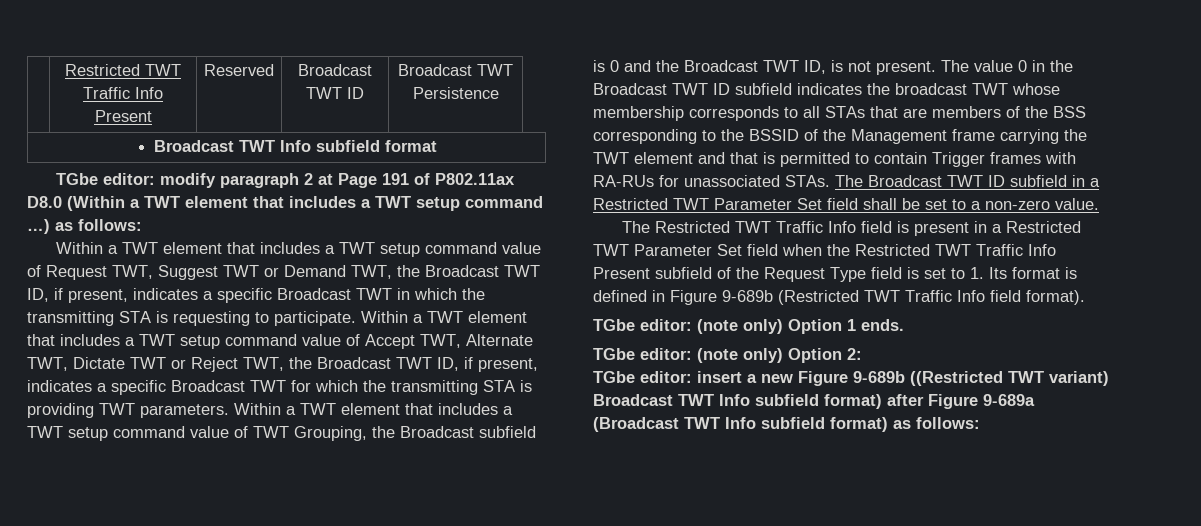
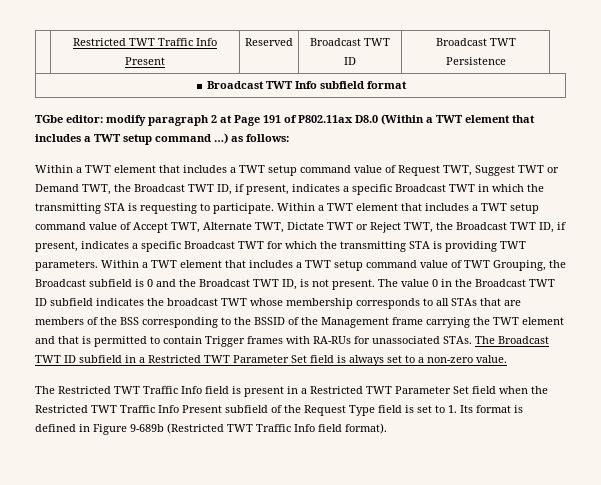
- The Broadcast TWT ID subfield in a Restricted TWT Parameter Set field shall be set to a non-zero value.
+ The Broadcast TWT ID subfield in a Restricted TWT Parameter Set field is always set to a non-zero value.
- TGbe editor: (note only) Option 1 ends.
- TGbe editor: (note only) Option 2:
- TGbe editor: insert a new Figure 9-689b ((Restricted TWT variant) Broadcast TWT Info subfield format) after Figure 9-689a (Broadcast TWT Info subfield format) as follows:

